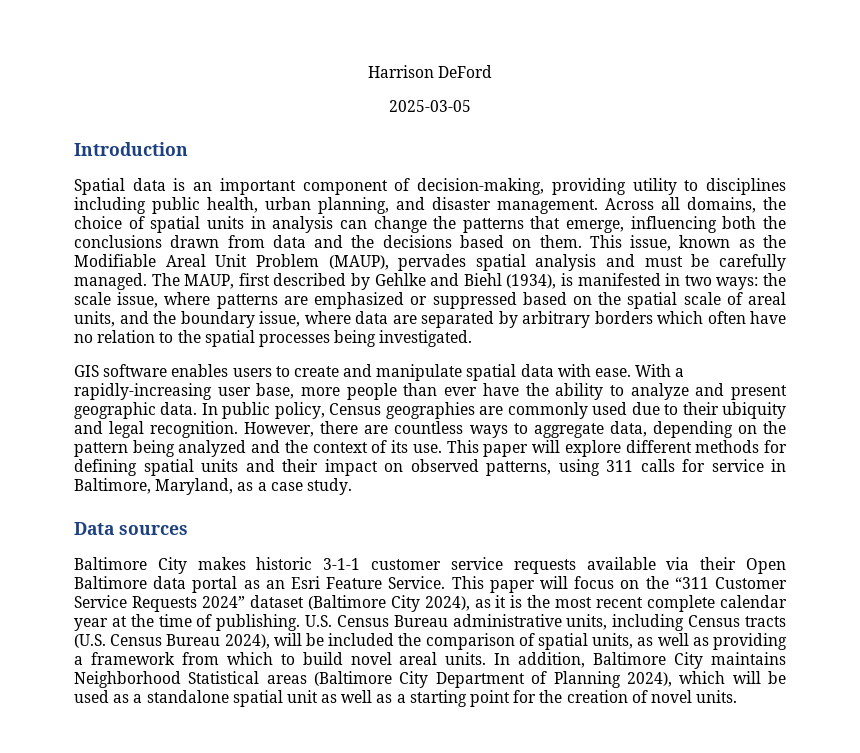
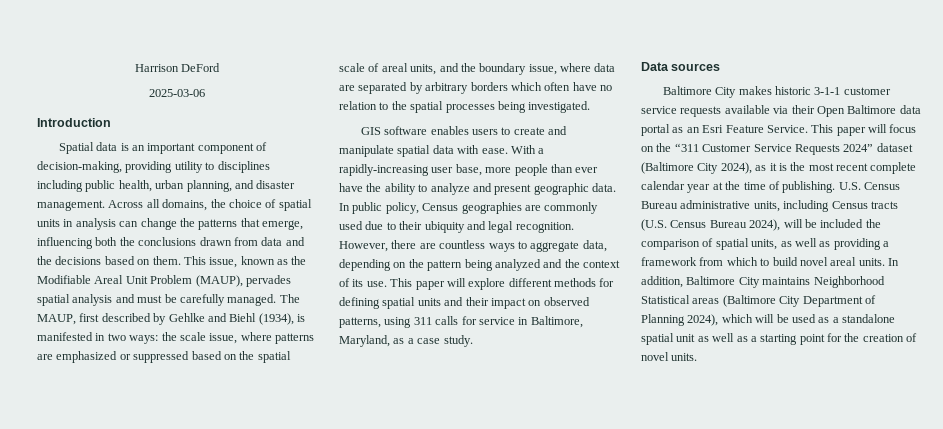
- 2025-03-05
+ 2025-03-06

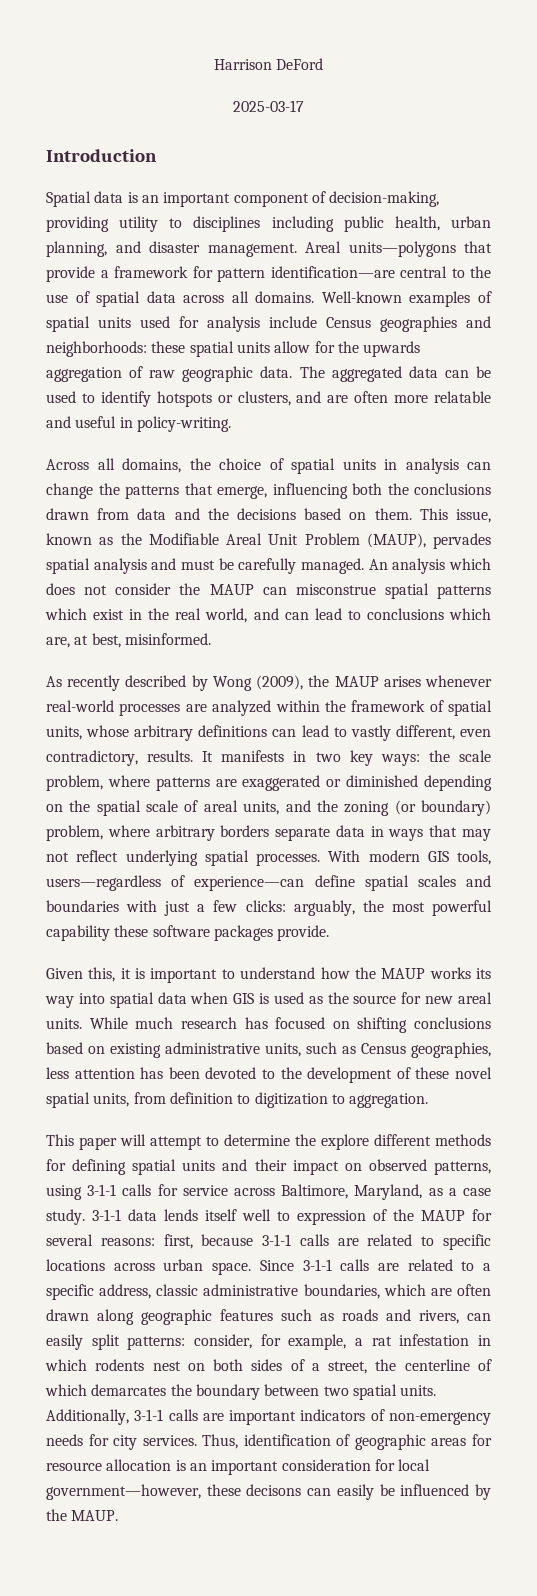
- 2025-03-06
+ 2025-03-17
- Spatial data is an important component of decision-making, providing utility to disciplines including public health, urban planning, and disaster management. Across all domains, the choice of spatial units in analysis can change the patterns that emerge, influencing both the conclusions drawn from data and the decisions based on them.
+ Spatial data is an important component of decision-making, providing utility to disciplines including public health, urban planning, and disaster management. Areal units—polygons that provide a framework for pattern identification—are central to the use of spatial data across all domains. Well-known examples of spatial units used for analysis include Census geographies and neighborhoods: these spatial units allow for the upwards aggregation of raw geographic data. The aggregated data can be used to identify hotspots or clusters, and are often more relatable and useful in policy-writing.
+ Across all domains, the choice of spatial units in analysis can change the patterns that emerge, influencing both the conclusions drawn from data and the decisions based on them.
- The MAUP, first described by Gehlke and Biehl (1934), is manifested in two ways: the scale issue, where patterns are emphasized or suppressed based on the spatial scale of areal units, and the boundary issue, where data are separated by arbitrary borders which often have no relation to the spatial processes being investigated.
- GIS software enables users to create and manipulate spatial data with ease. With a rapidly-increasing user base, more people than ever have the ability to analyze and present geographic data. In public policy, Census geographies are commonly used due to their ubiquity and legal recognition. However, there are countless ways to aggregate data, depending on the pattern being analyzed and the context of its use. This paper will explore different methods for defining spatial units and their impact on observed patterns, using 311 calls for service in Baltimore, Maryland, as a case study.
- Data sources
- Baltimore City makes historic 3-1-1 customer service requests available via their Open Baltimore data portal as an Esri Feature Service. This paper will focus on the “311 Customer Service Requests 2024” dataset (Baltimore City 2024), as it is the most recent complete calendar year at the time of publishing. U.S. Census Bureau administrative units, including Census tracts (U.S. Census Bureau 2024), will be included the comparison of spatial units, as well as providing a framework from which to build novel areal units. In addition, Baltimore City maintains Neighborhood Statistical areas (Baltimore City Department of Planning 2024), which will be used as a standalone spatial unit as well as a starting point for the creation of novel units.
+ An analysis which does not consider the MAUP can misconstrue spatial patterns which exist in the real world, and can lead to conclusions which are, at best, misinformed.
+ As recently described by Wong (2009), the MAUP arises whenever real-world processes are analyzed within the framework of spatial units, whose arbitrary definitions can lead to vastly different, even contradictory, results. It manifests in two key ways: the scale problem, where patterns are exaggerated or diminished depending on the spatial scale of areal units, and the zoning (or boundary) problem, where arbitrary borders separate data in ways that may not reflect underlying spatial processes. With modern GIS tools, users—regardless of experience—can define spatial scales and boundaries with just a few clicks: arguably, the most powerful capability these software packages provide.
+ Given this, it is important to understand how the MAUP works its way into spatial data when GIS is used as the source for new areal units. While much research has focused on shifting conclusions based on existing administrative units, such as Census geographies, less attention has been devoted to the development of these novel spatial units, from definition to digitization to aggregation.
+ This paper will attempt to determine the explore different methods for defining spatial units and their impact on observed patterns, using 3-1-1 calls for service across Baltimore, Maryland, as a case study. 3-1-1 data lends itself well to expression of the MAUP for several reasons: first, because 3-1-1 calls are related to specific locations across urban space. Since 3-1-1 calls are related to a specific address, classic administrative boundaries, which are often drawn along geographic features such as roads and rivers, can easily split patterns: consider, for example, a rat infestation in which rodents nest on both sides of a street, the centerline of which demarcates the boundary between two spatial units. Additionally, 3-1-1 calls are important indicators of non-emergency needs for city services. Thus, identification of geographic areas for resource allocation is an important consideration for local government—however, these decisons can easily be influenced by the MAUP.

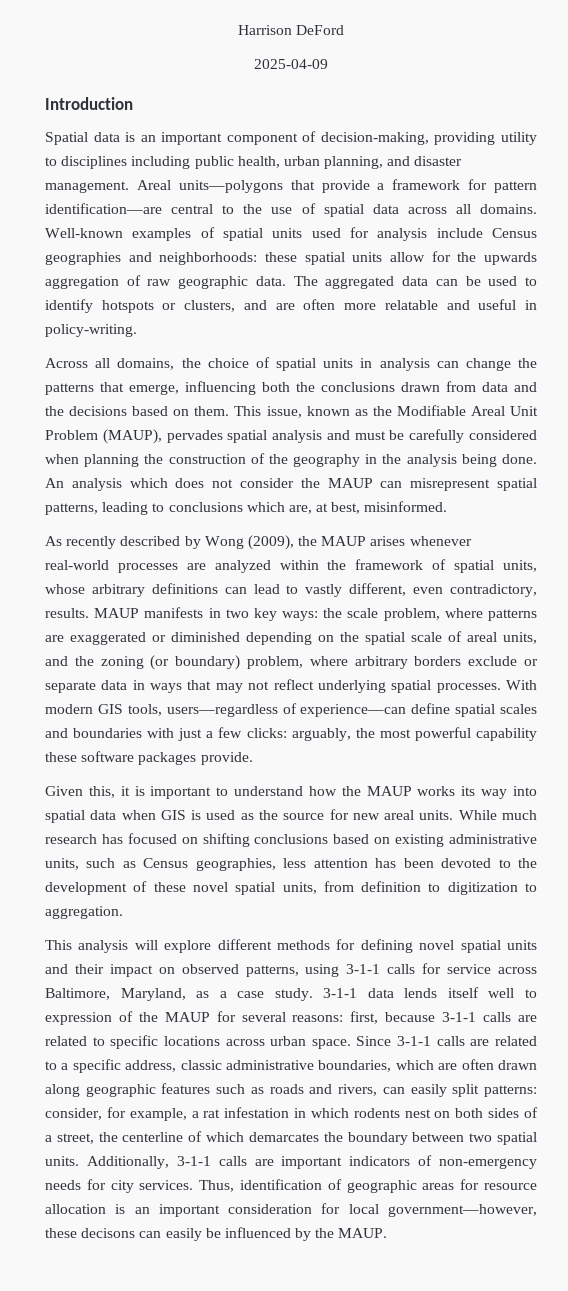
- 2025-03-17
+ 2025-04-09
- This issue, known as the Modifiable Areal Unit Problem (MAUP), pervades spatial analysis and must be carefully managed.
+ This issue, known as the Modifiable Areal Unit Problem (MAUP), pervades spatial analysis and must be carefully considered when planning the construction of the geography in the analysis being done.
- An analysis which does not consider the MAUP can misconstrue spatial patterns which exist in the real world, and can lead to conclusions which are, at best, misinformed.
+ An analysis which does not consider the MAUP can misrepresent spatial patterns, leading to conclusions which are, at best, misinformed.
- It manifests in two key ways: the scale problem, where patterns are exaggerated or diminished depending on the spatial scale of areal units, and the zoning (or boundary) problem, where arbitrary borders separate data in ways that may not reflect underlying spatial processes.
+ MAUP manifests in two key ways: the scale problem, where patterns are exaggerated or diminished depending on the spatial scale of areal units, and the zoning (or boundary) problem, where arbitrary borders exclude or separate data in ways that may not reflect underlying spatial processes.
- This paper will attempt to determine the explore different methods for defining spatial units and their impact on observed patterns, using 3-1-1 calls for service across Baltimore, Maryland, as a case study.
+ This analysis will explore different methods for defining novel spatial units and their impact on observed patterns, using 3-1-1 calls for service across Baltimore, Maryland, as a case study.

